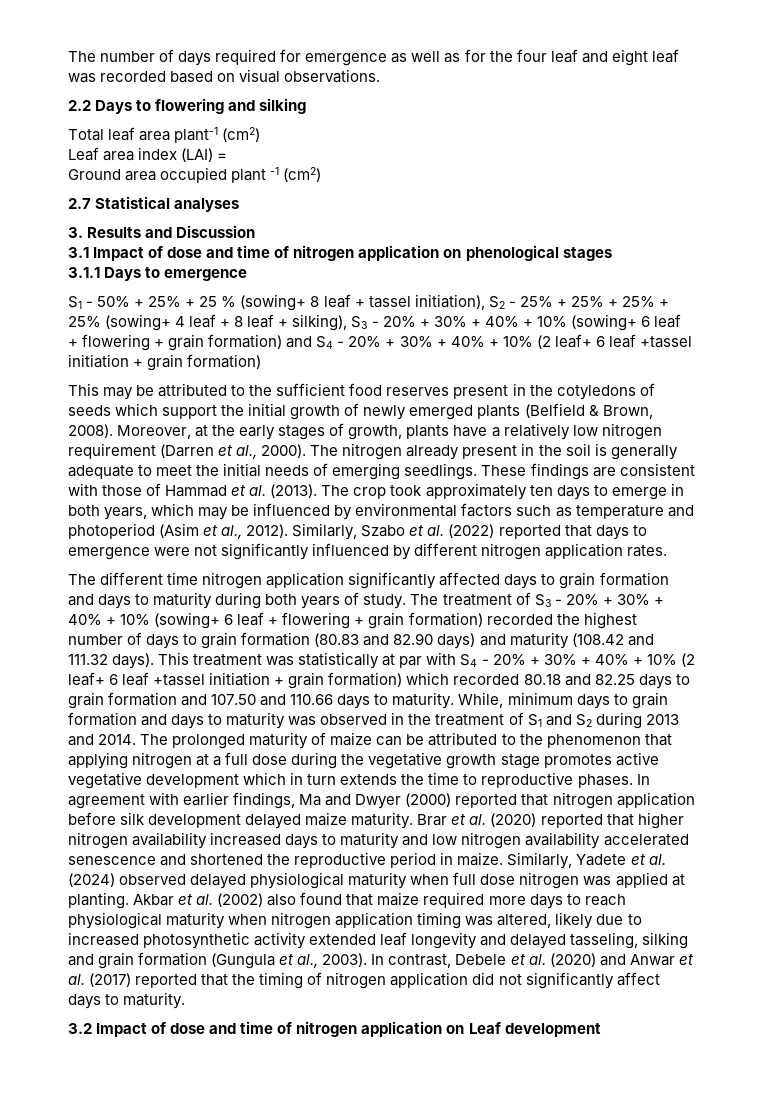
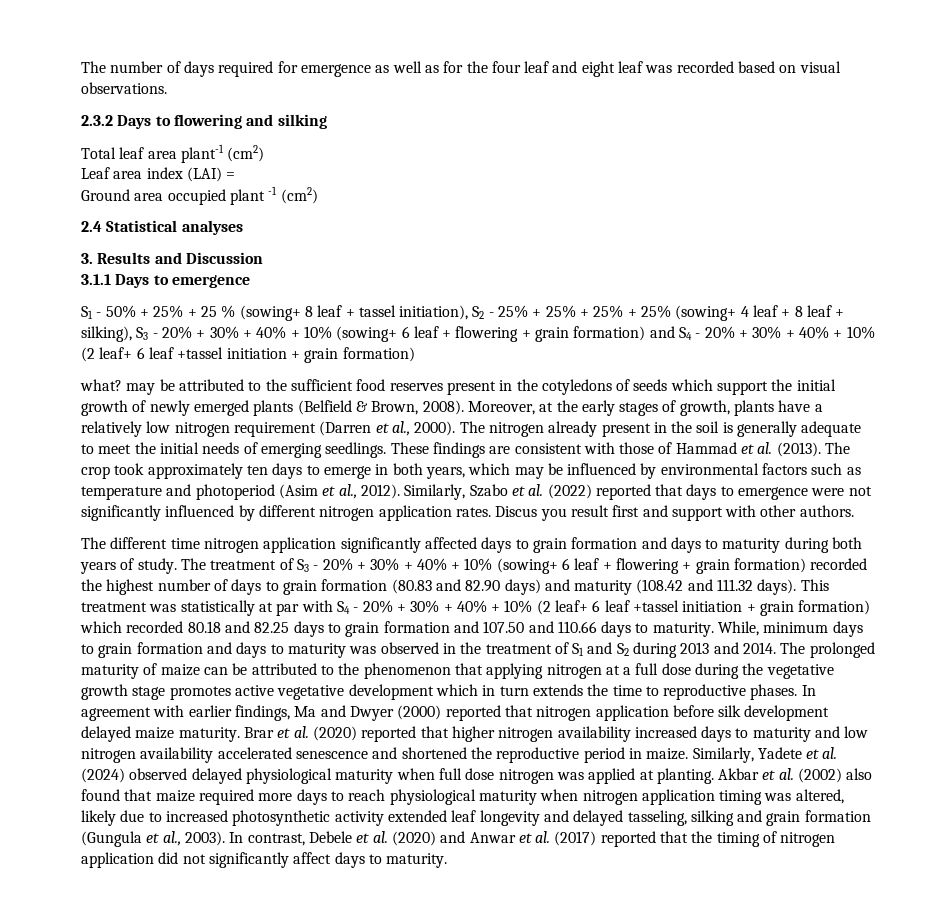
- 2.2 Days to flowering and silking
+ 2.3.2 Days to flowering and silking
- 2.7 Statistical analyses
+ 2.4 Statistical analyses
- 3.1 Impact of dose and time of nitrogen application on phenological stages
- This may be attributed to the sufficient food reserves present in the cotyledons of seeds which support the initial growth of newly emerged plants (Belfield & Brown, 2008).
+ what? may be attributed to the sufficient food reserves present in the cotyledons of seeds which support the initial growth of newly emerged plants (Belfield & Brown, 2008).
+ Discus you result first and support with other authors.
- 3.2 Impact of dose and time of nitrogen application on Leaf development

